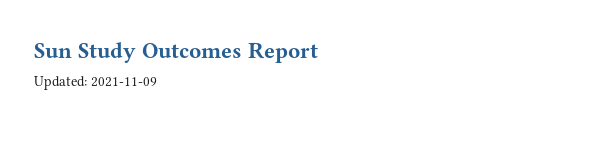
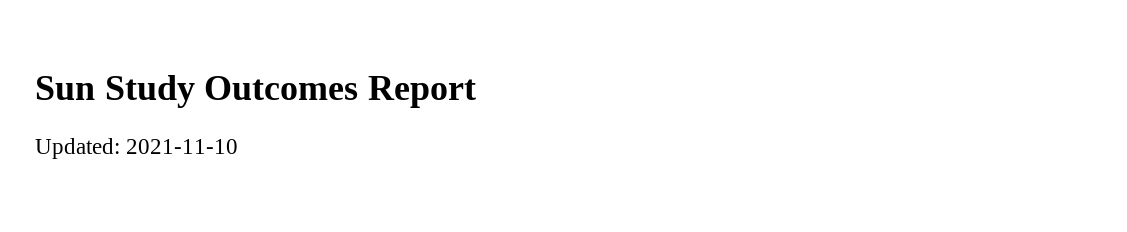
- Updated: 2021-11-09
+ Updated: 2021-11-10

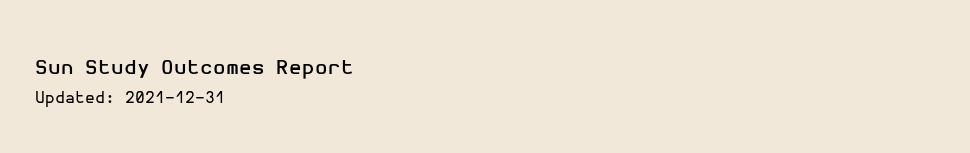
- Updated: 2021-11-10
+ Updated: 2021-12-31

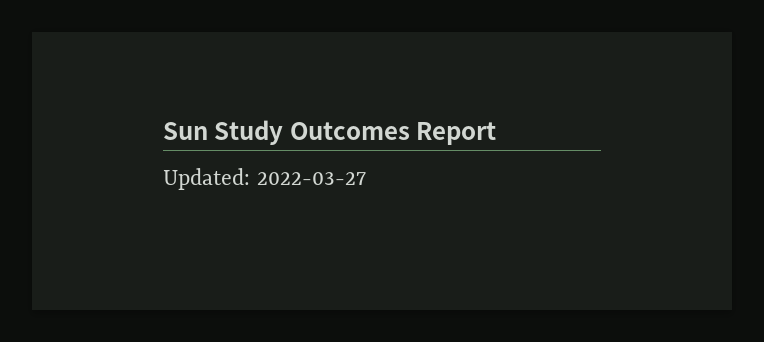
- Updated: 2021-12-31
+ Updated: 2022-03-27

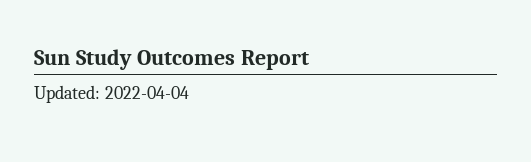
- Updated: 2022-03-27
+ Updated: 2022-04-04

